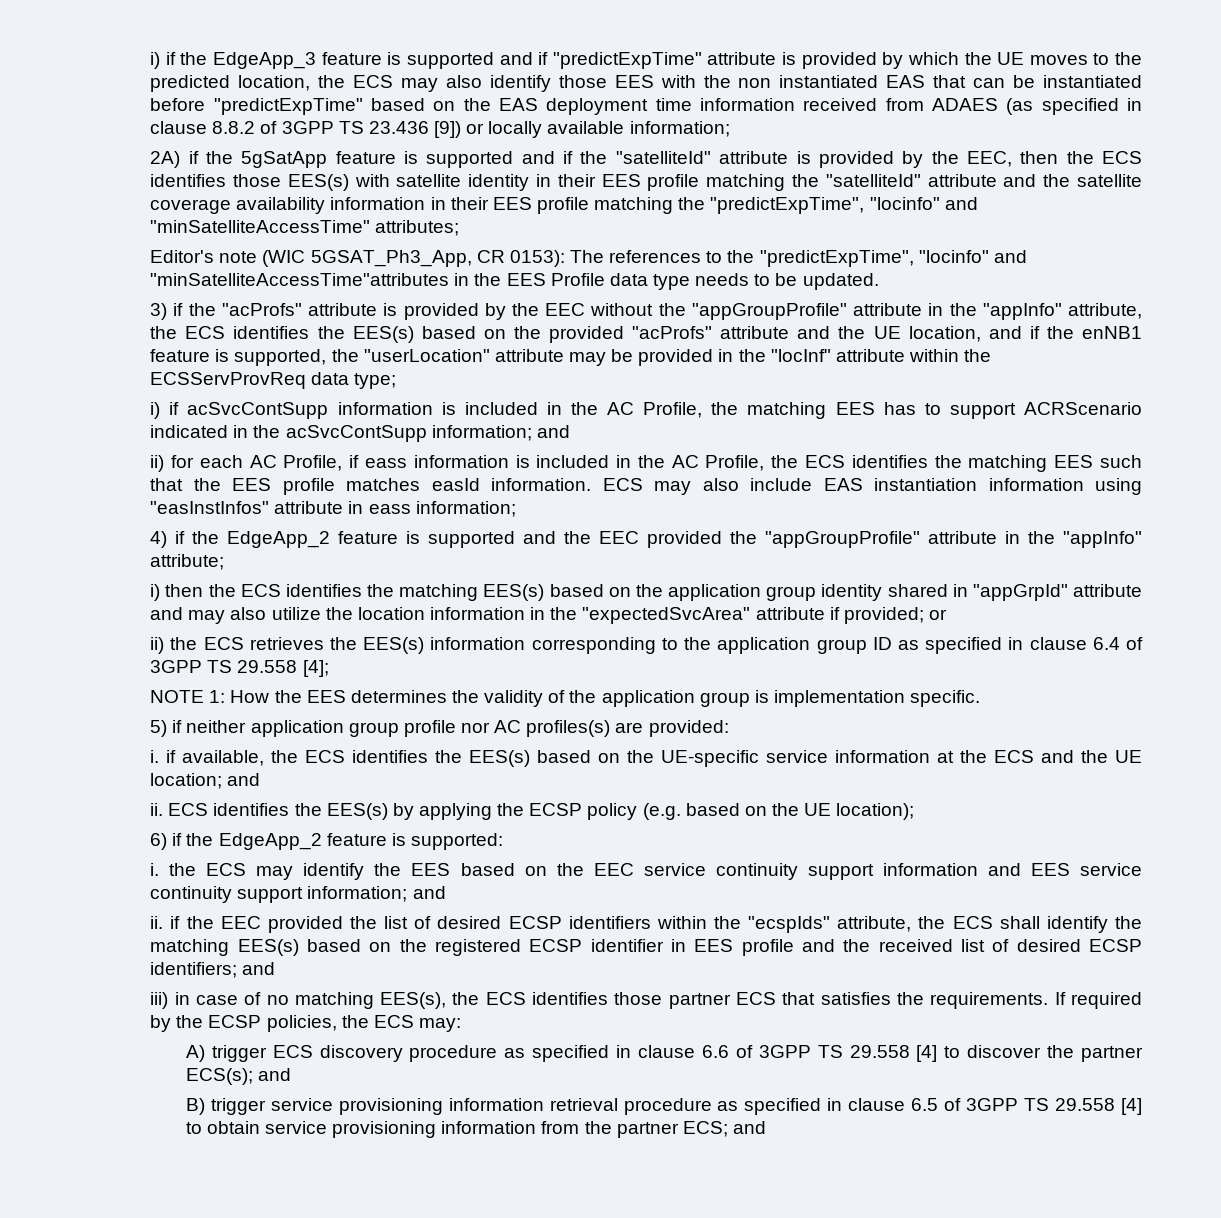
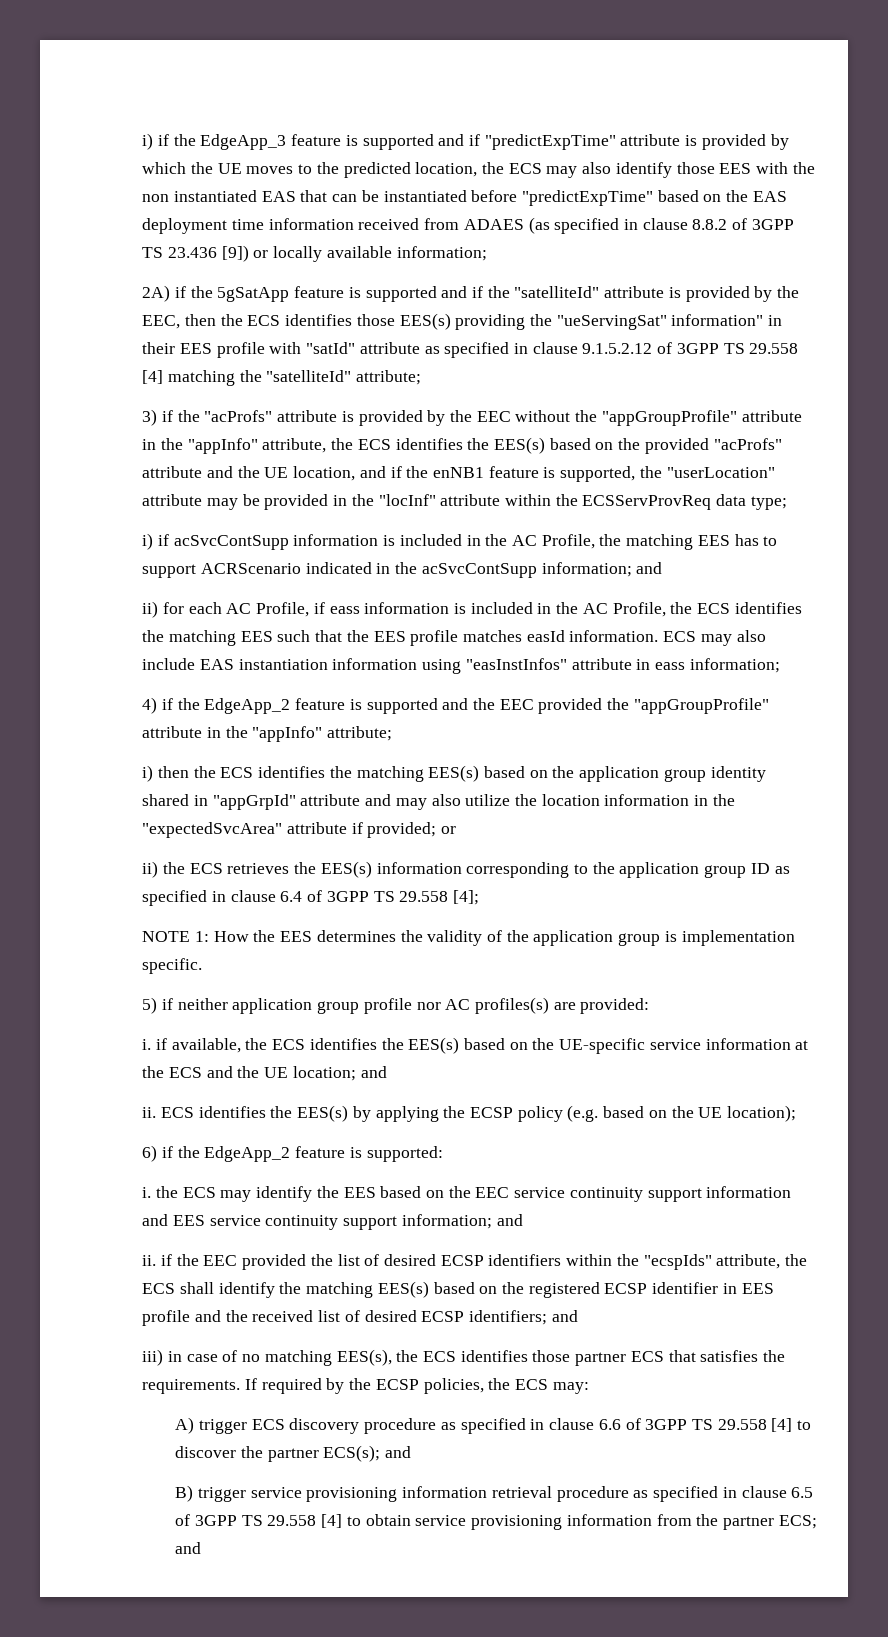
- 2A) if the 5gSatApp feature is supported and if the "satelliteId" attribute is provided by the EEC, then the ECS identifies those EES(s) with satellite identity in their EES profile matching the "satelliteId" attribute and the satellite coverage availability information in their EES profile matching the "predictExpTime", "locinfo" and "minSatelliteAccessTime" attributes;
- Editor's note (WIC 5GSAT_Ph3_App, CR 0153): The references to the "predictExpTime", "locinfo" and "minSatelliteAccessTime"attributes in the EES Profile data type needs to be updated.
+ 2A) if the 5gSatApp feature is supported and if the "satelliteId" attribute is provided by the EEC, then the ECS identifies those EES(s) providing the "ueServingSat" information" in their EES profile with "satId" attribute as specified in clause 9.1.5.2.12 of 3GPP TS 29.558 [4] matching the "satelliteId" attribute;

